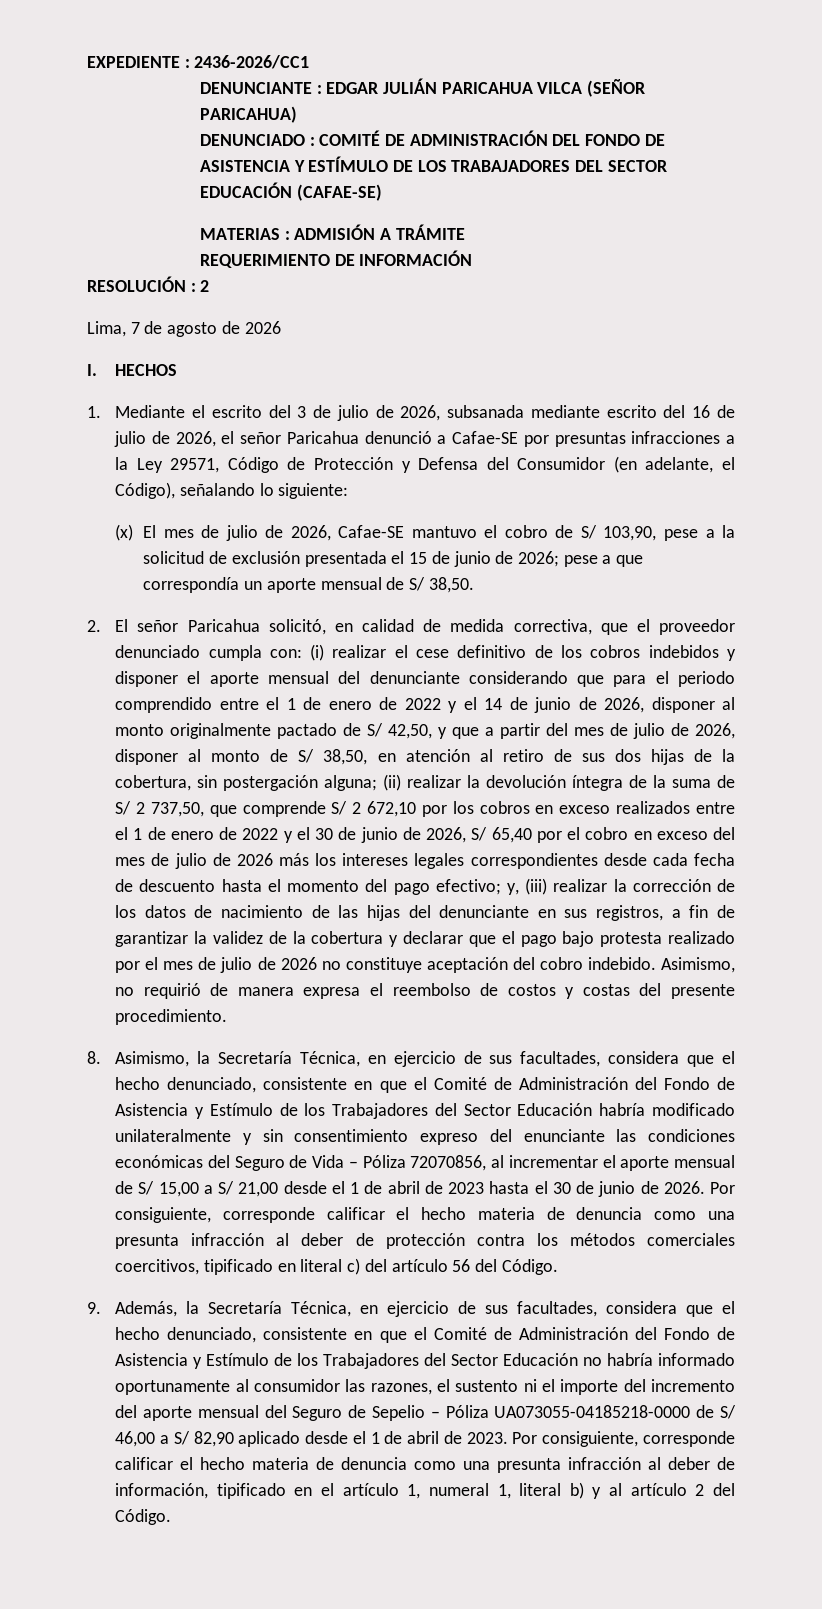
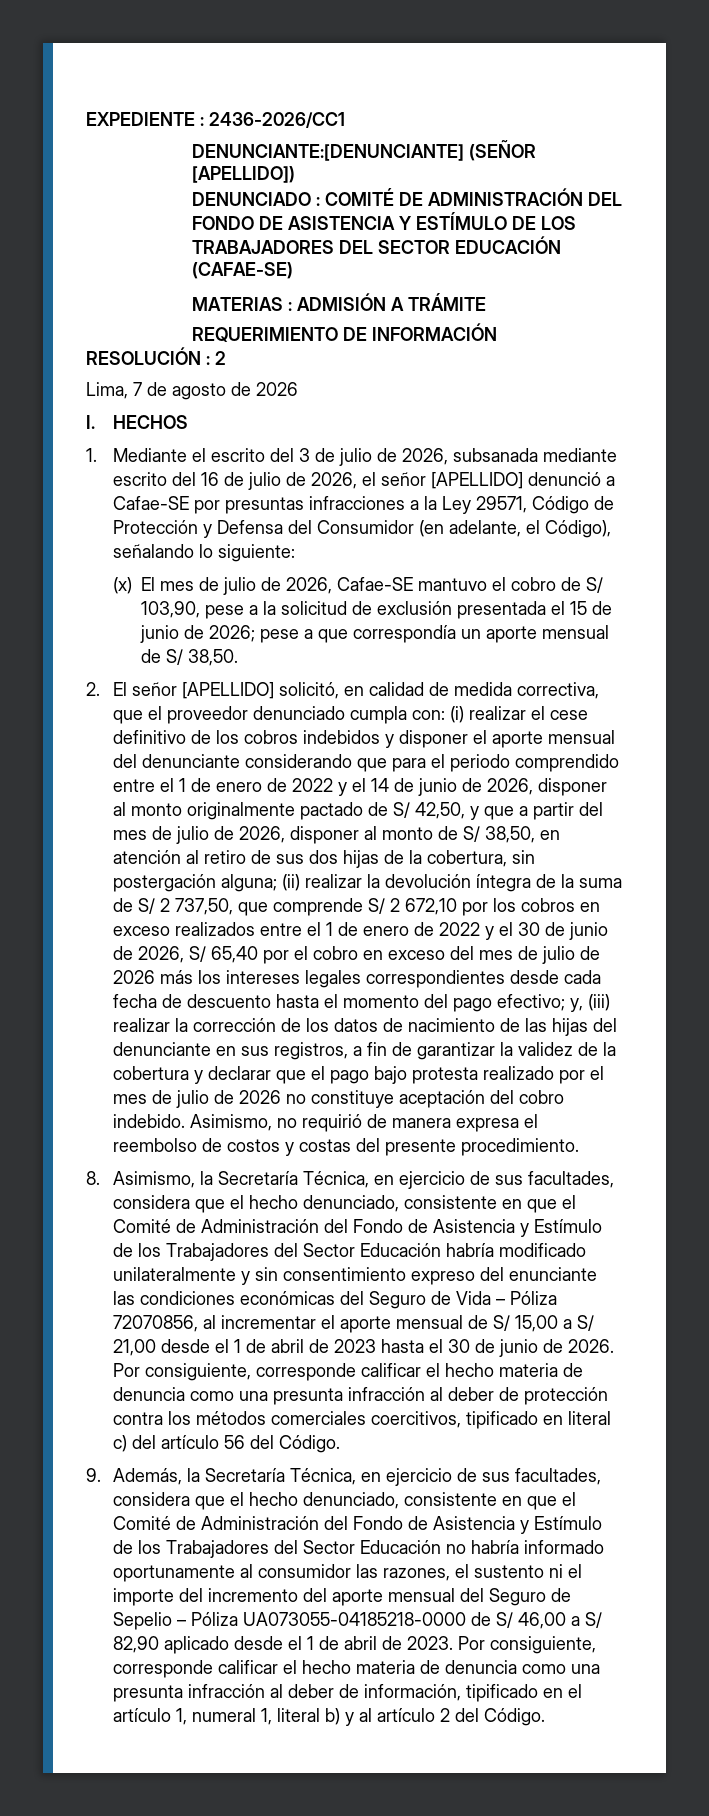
- DENUNCIANTE : EDGAR JULIÁN PARICAHUA VILCA (SEÑOR PARICAHUA)
+ DENUNCIANTE:[DENUNCIANTE] (SEÑOR [APELLIDO])
- 1. Mediante el escrito del 3 de julio de 2026, subsanada mediante escrito del 16 de julio de 2026, el señor Paricahua denunció a Cafae-SE por presuntas infracciones a la Ley 29571, Código de Protección y Defensa del Consumidor (en adelante, el Código), señalando lo siguiente:
+ 1. Mediante el escrito del 3 de julio de 2026, subsanada mediante escrito del 16 de julio de 2026, el señor [APELLIDO] denunció a Cafae-SE por presuntas infracciones a la Ley 29571, Código de Protección y Defensa del Consumidor (en adelante, el Código), señalando lo siguiente:
- 2. El señor Paricahua solicitó, en calidad de medida correctiva, que el proveedor denunciado cumpla con:
+ 2. El señor [APELLIDO] solicitó, en calidad de medida correctiva, que el proveedor denunciado cumpla con:

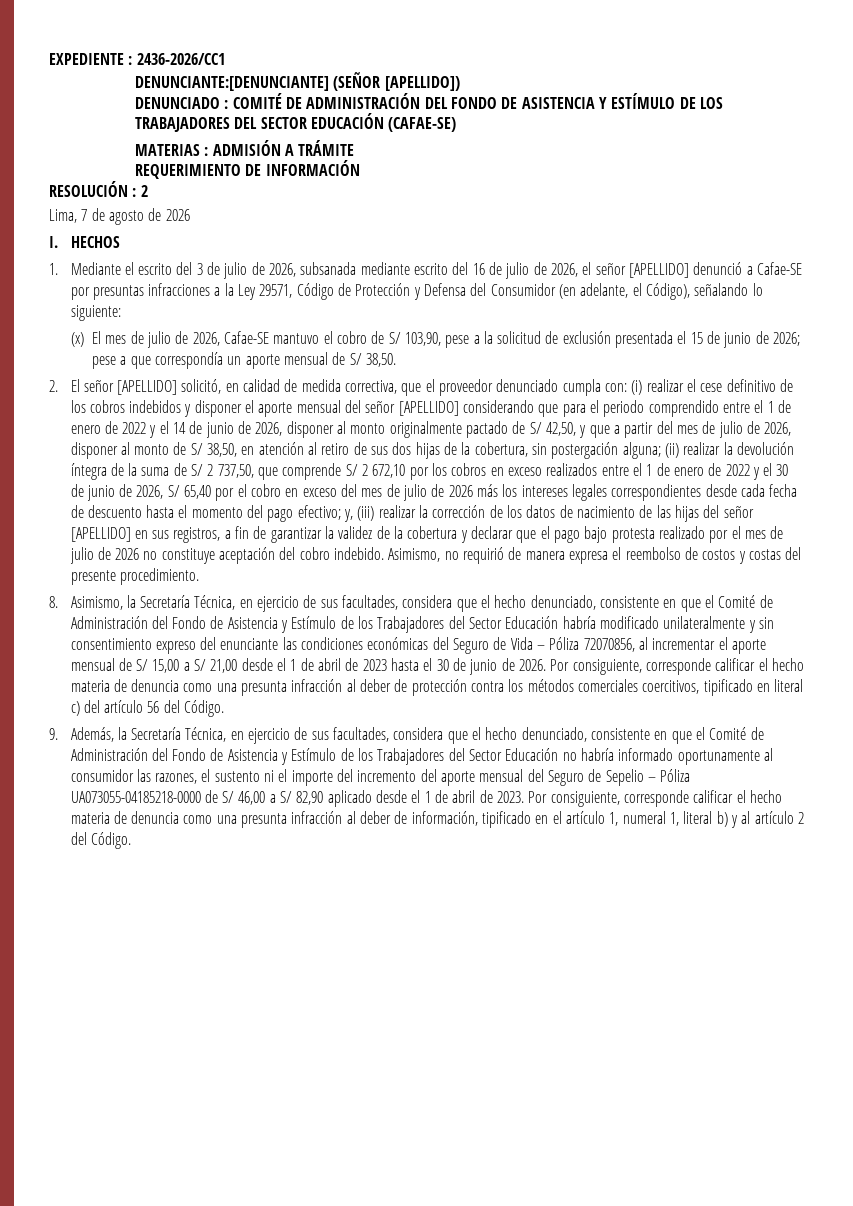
- (i) realizar el cese definitivo de los cobros indebidos y disponer el aporte mensual del denunciante considerando que para el periodo comprendido entre el 1 de enero de 2022 y el 14 de junio de 2026, disponer al monto originalmente pactado de S/ 42,50, y que a partir del mes de julio de 2026, disponer al monto de S/ 38,50, en atención al retiro de sus dos hijas de la cobertura, sin postergación alguna;
+ (i) realizar el cese definitivo de los cobros indebidos y disponer el aporte mensual del señor [APELLIDO] considerando que para el periodo comprendido entre el 1 de enero de 2022 y el 14 de junio de 2026, disponer al monto originalmente pactado de S/ 42,50, y que a partir del mes de julio de 2026, disponer al monto de S/ 38,50, en atención al retiro de sus dos hijas de la cobertura, sin postergación alguna;
- y, (iii) realizar la corrección de los datos de nacimiento de las hijas del denunciante en sus registros, a fin de garantizar la validez de la cobertura y declarar que el pago bajo protesta realizado por el mes de julio de 2026 no constituye aceptación del cobro indebido.
+ y, (iii) realizar la corrección de los datos de nacimiento de las hijas del señor [APELLIDO] en sus registros, a fin de garantizar la validez de la cobertura y declarar que el pago bajo protesta realizado por el mes de julio de 2026 no constituye aceptación del cobro indebido.

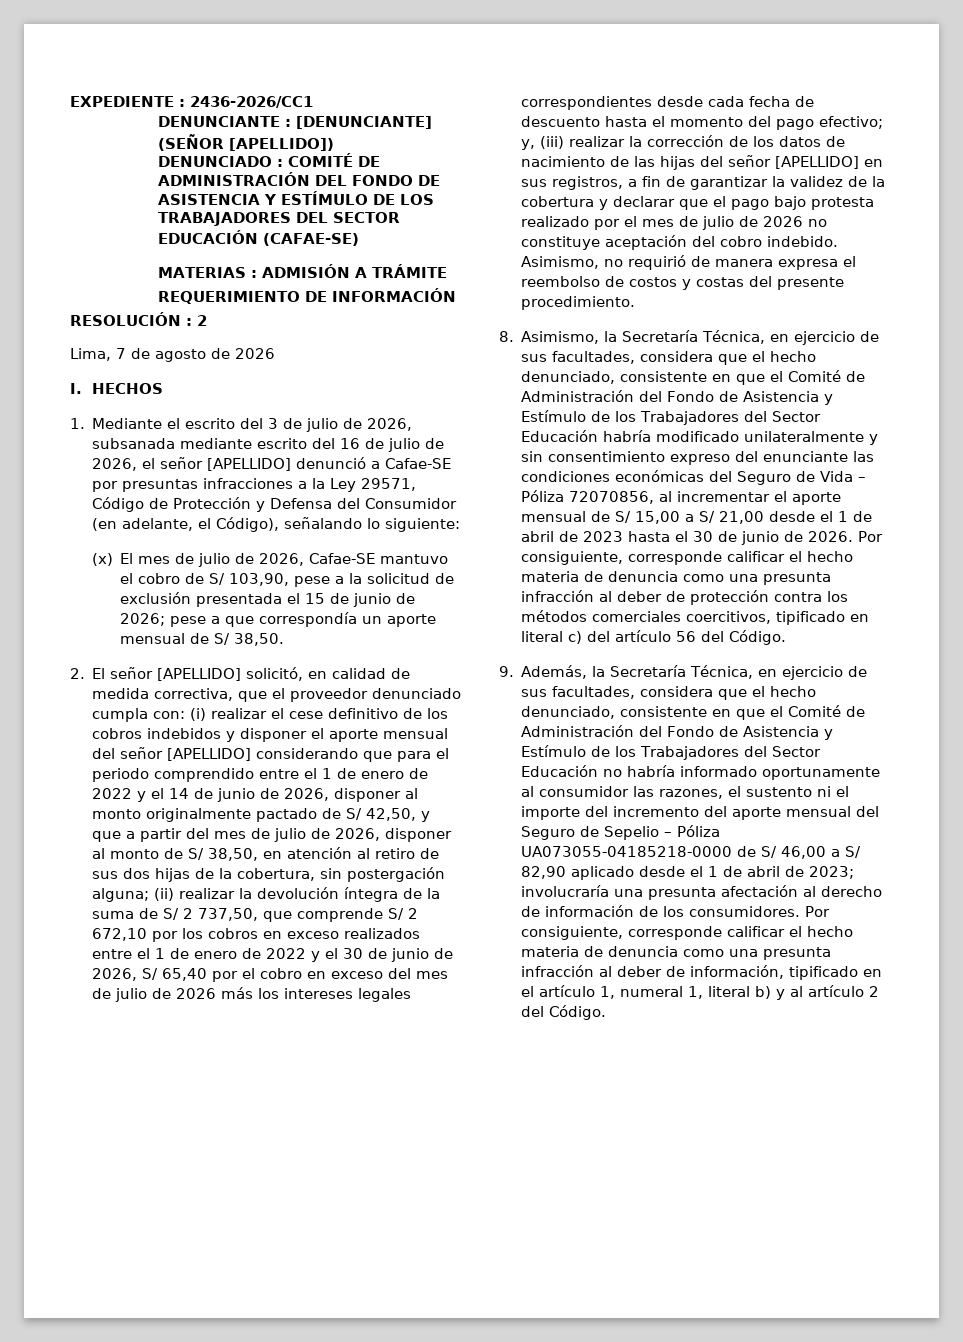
- DENUNCIANTE:[DENUNCIANTE] (SEÑOR [APELLIDO])
+ DENUNCIANTE : [DENUNCIANTE] (SEÑOR [APELLIDO])
- 9. Además, la Secretaría Técnica, en ejercicio de sus facultades, considera que el hecho denunciado, consistente en que el Comité de Administración del Fondo de Asistencia y Estímulo de los Trabajadores del Sector Educación no habría informado oportunamente al consumidor las razones, el sustento ni el importe del incremento del aporte mensual del Seguro de Sepelio – Póliza UA073055-04185218-0000 de S/ 46,00 a S/ 82,90 aplicado desde el 1 de abril de 2023.
+ 9. Además, la Secretaría Técnica, en ejercicio de sus facultades, considera que el hecho denunciado, consistente en que el Comité de Administración del Fondo de Asistencia y Estímulo de los Trabajadores del Sector Educación no habría informado oportunamente al consumidor las razones, el sustento ni el importe del incremento del aporte mensual del Seguro de Sepelio – Póliza UA073055-04185218-0000 de S/ 46,00 a S/ 82,90 aplicado desde el 1 de abril de 2023; involucraría una presunta afectación al derecho de información de los consumidores.

